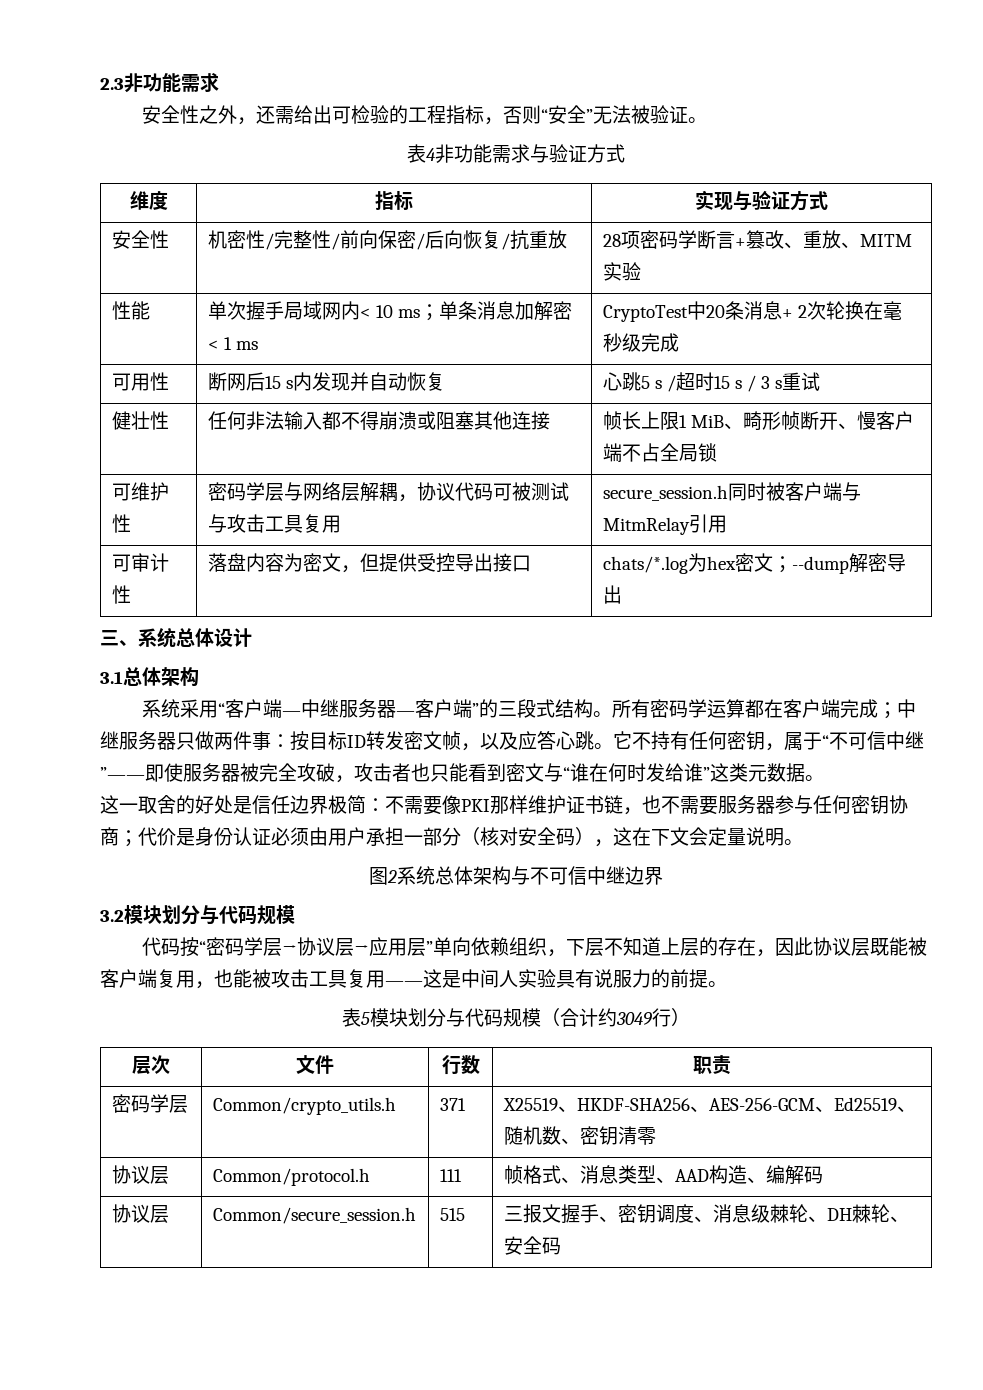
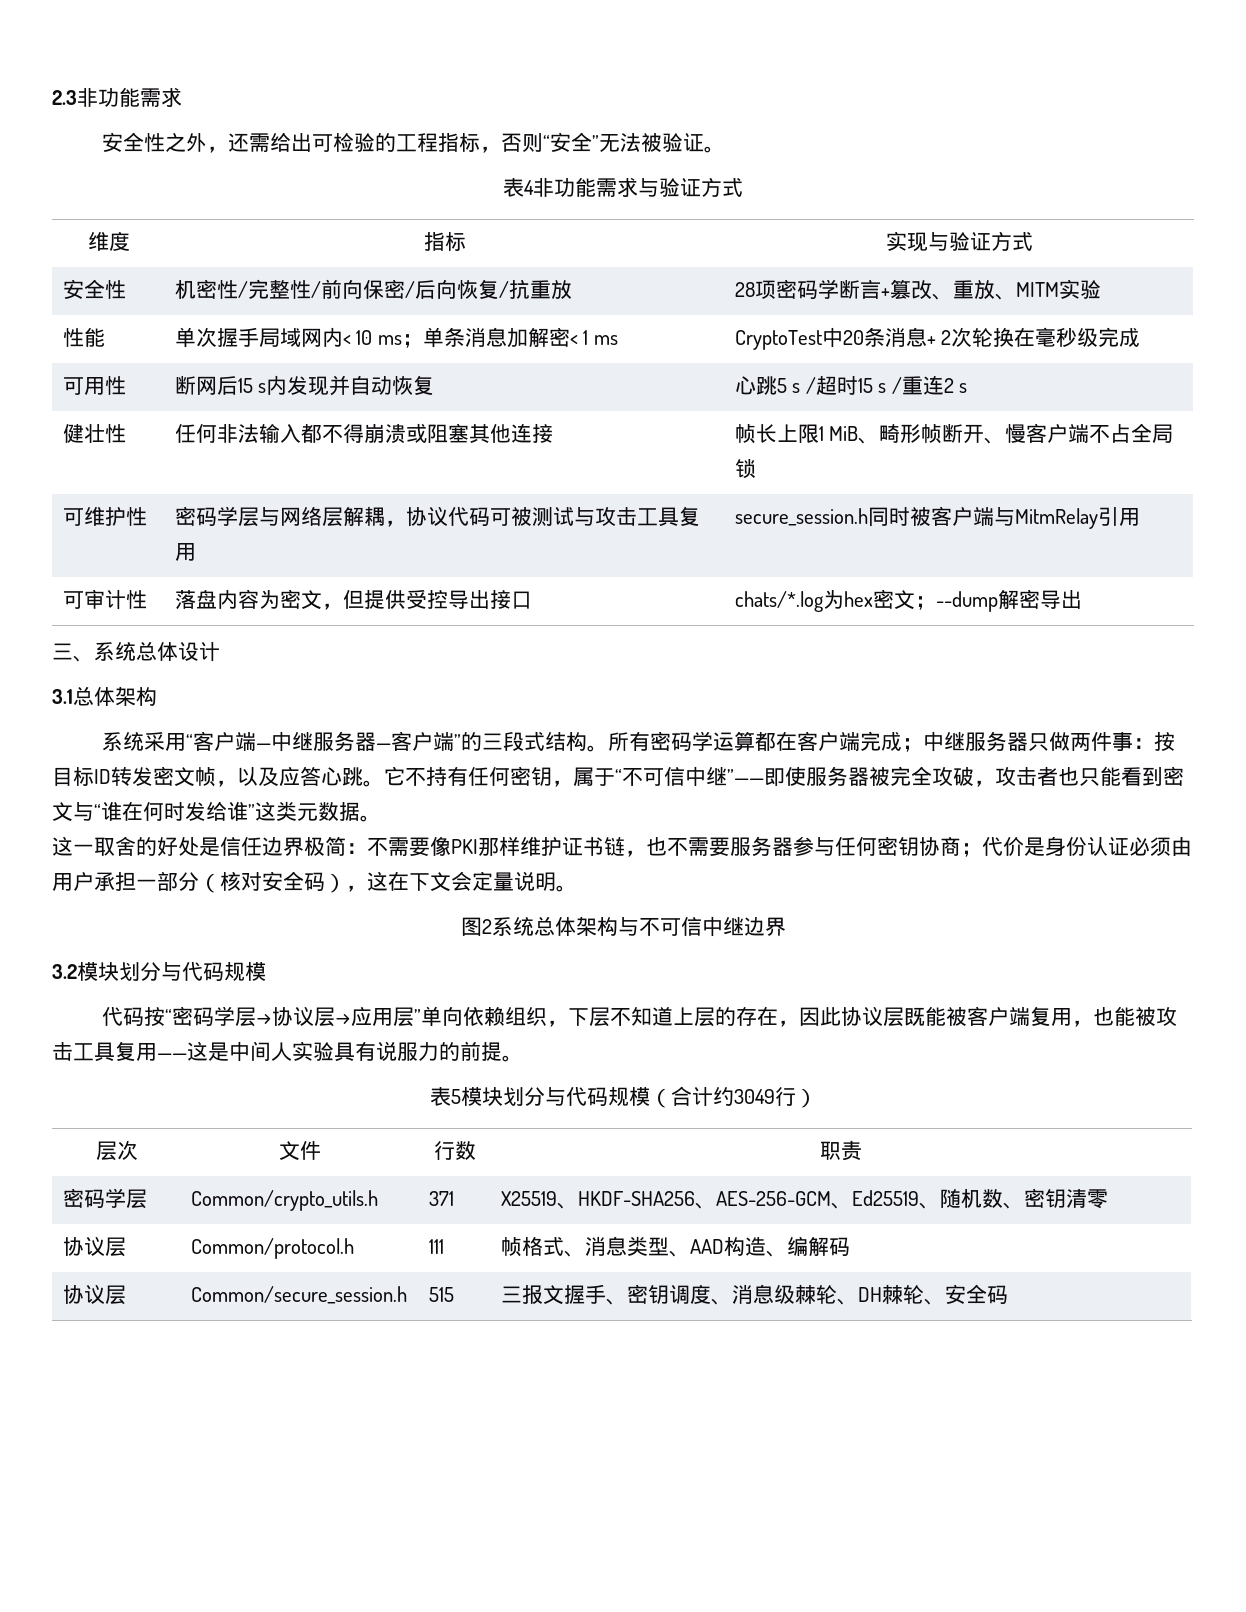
- 可用性 | 断网后15 s内发现并自动恢复 | 心跳5 s /超时15 s / 3 s重试
+ 可用性 | 断网后15 s内发现并自动恢复 | 心跳5 s /超时15 s /重连2 s

